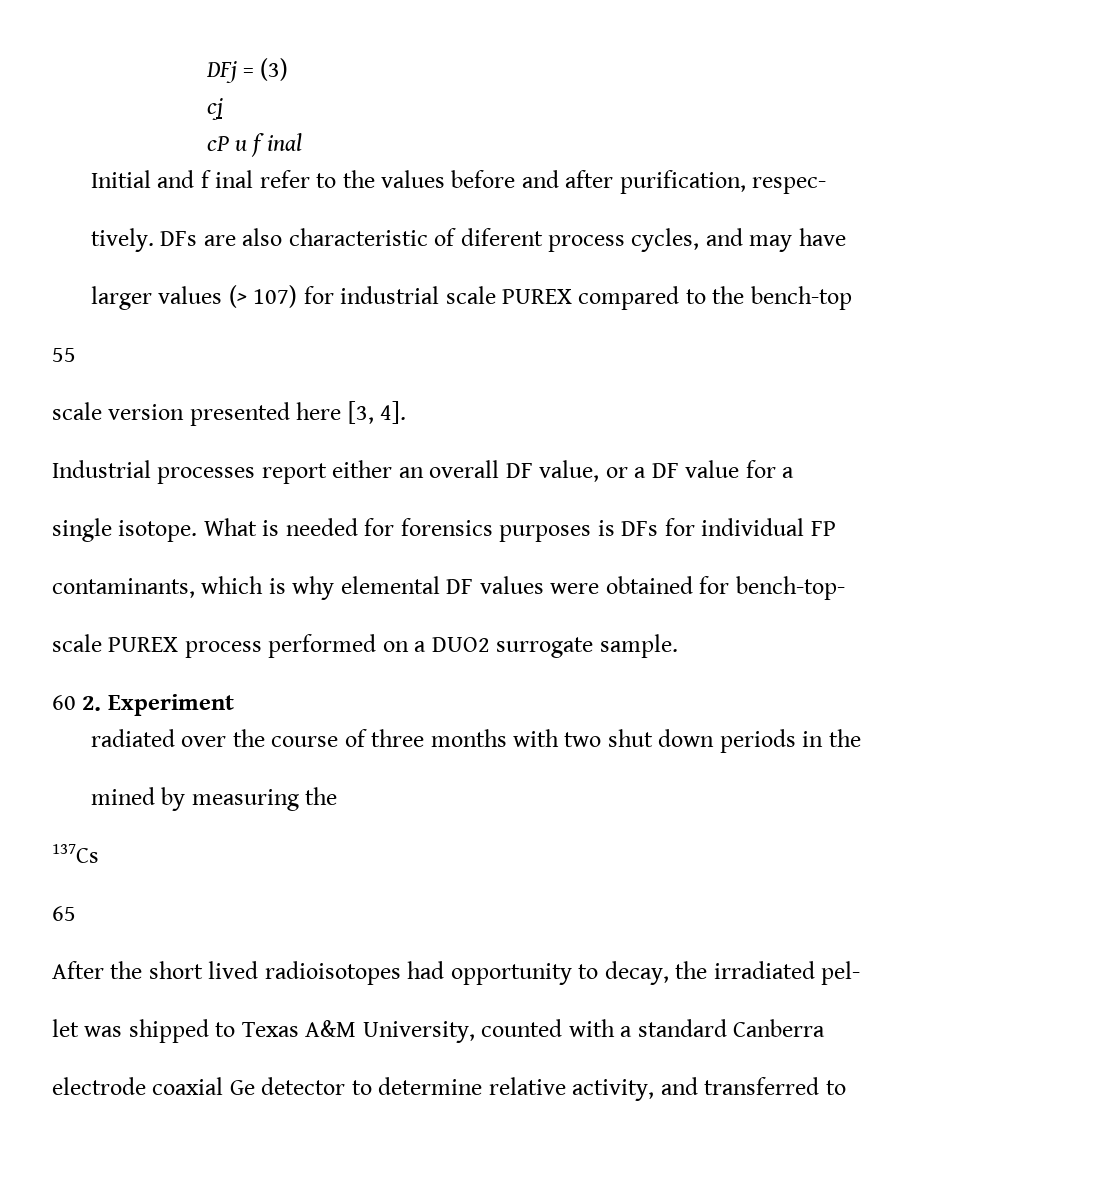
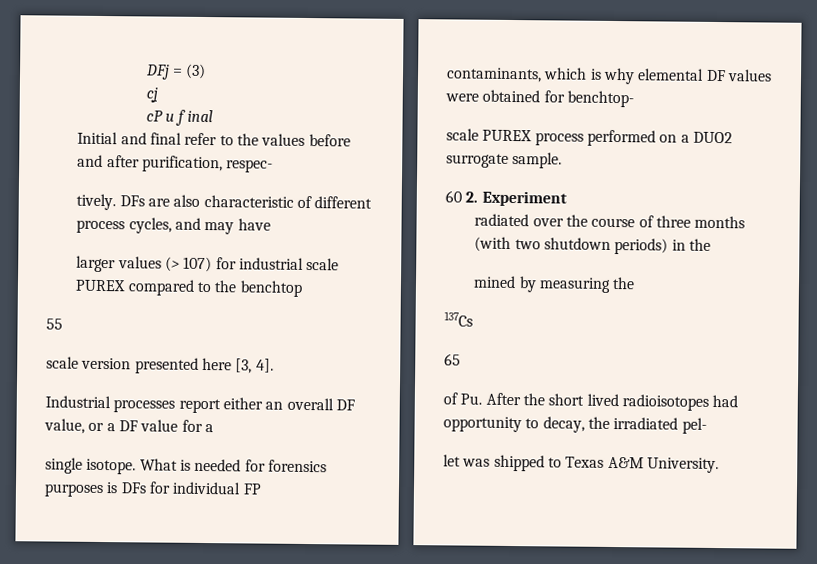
- Initial and f inal refer to the values before and after purification, respec-
+ Initial and final refer to the values before and after purification, respec-
- DFs are also characteristic of diferent process cycles, and may have
+ DFs are also characteristic of different process cycles, and may have
- larger values (> 107) for industrial scale PUREX compared to the bench-top
+ larger values (> 107) for industrial scale PUREX compared to the benchtop
- contaminants, which is why elemental DF values were obtained for bench-top-
+ contaminants, which is why elemental DF values were obtained for benchtop-
- radiated over the course of three months with two shut down periods in the
+ radiated over the course of three months (with two shutdown periods) in the
- After the short lived radioisotopes had opportunity to decay, the irradiated pel-
+ of Pu. After the short lived radioisotopes had opportunity to decay, the irradiated pel-
- let was shipped to Texas A&M University, counted with a standard Canberra
- electrode coaxial Ge detector to determine relative activity, and transferred to
+ let was shipped to Texas A&M University.

